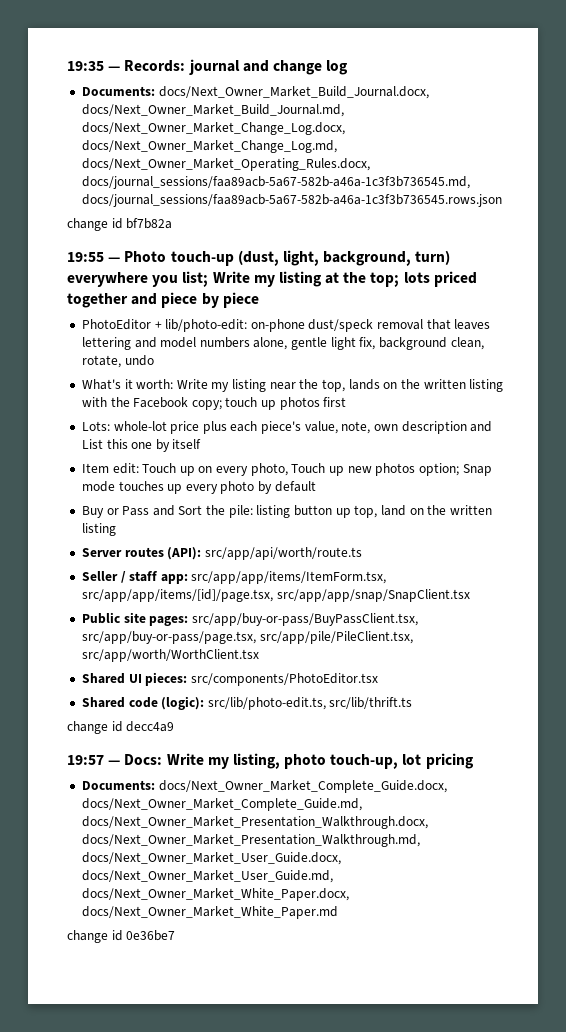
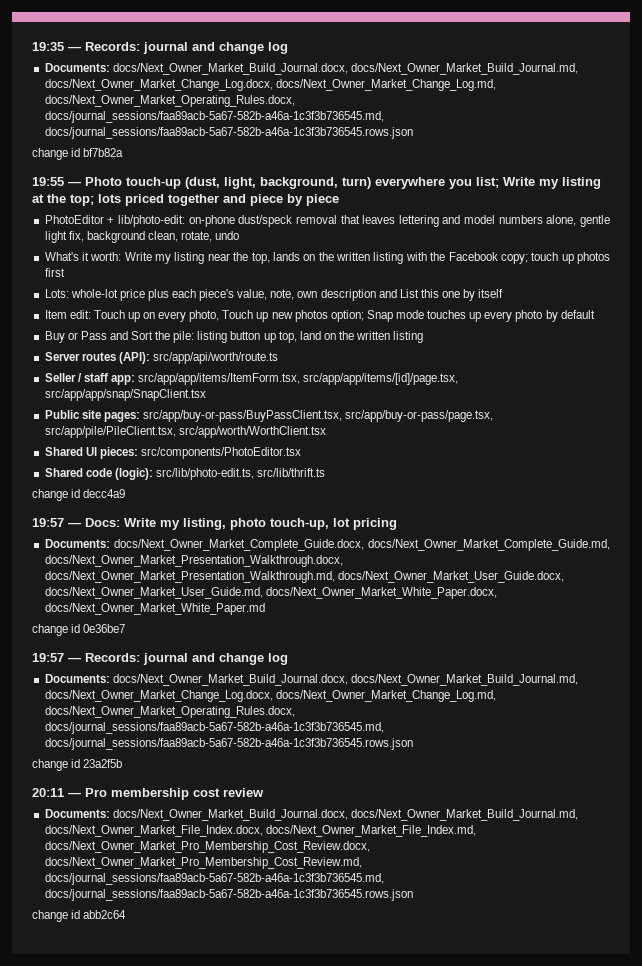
+ 19:57 — Records: journal and change log
+ Documents: docs/Next_Owner_Market_Build_Journal.docx, docs/Next_Owner_Market_Build_Journal.md, docs/Next_Owner_Market_Change_Log.docx, docs/Next_Owner_Market_Change_Log.md, docs/Next_Owner_Market_Operating_Rules.docx, docs/journal_sessions/faa89acb-5a67-582b-a46a-1c3f3b736545.md, docs/journal_sessions/faa89acb-5a67-582b-a46a-1c3f3b736545.rows.json
+ change id 23a2f5b
+ 20:11 — Pro membership cost review
+ Documents: docs/Next_Owner_Market_Build_Journal.docx, docs/Next_Owner_Market_Build_Journal.md, docs/Next_Owner_Market_File_Index.docx, docs/Next_Owner_Market_File_Index.md, docs/Next_Owner_Market_Pro_Membership_Cost_Review.docx, docs/Next_Owner_Market_Pro_Membership_Cost_Review.md, docs/journal_sessions/faa89acb-5a67-582b-a46a-1c3f3b736545.md, docs/journal_sessions/faa89acb-5a67-582b-a46a-1c3f3b736545.rows.json
+ change id abb2c64

